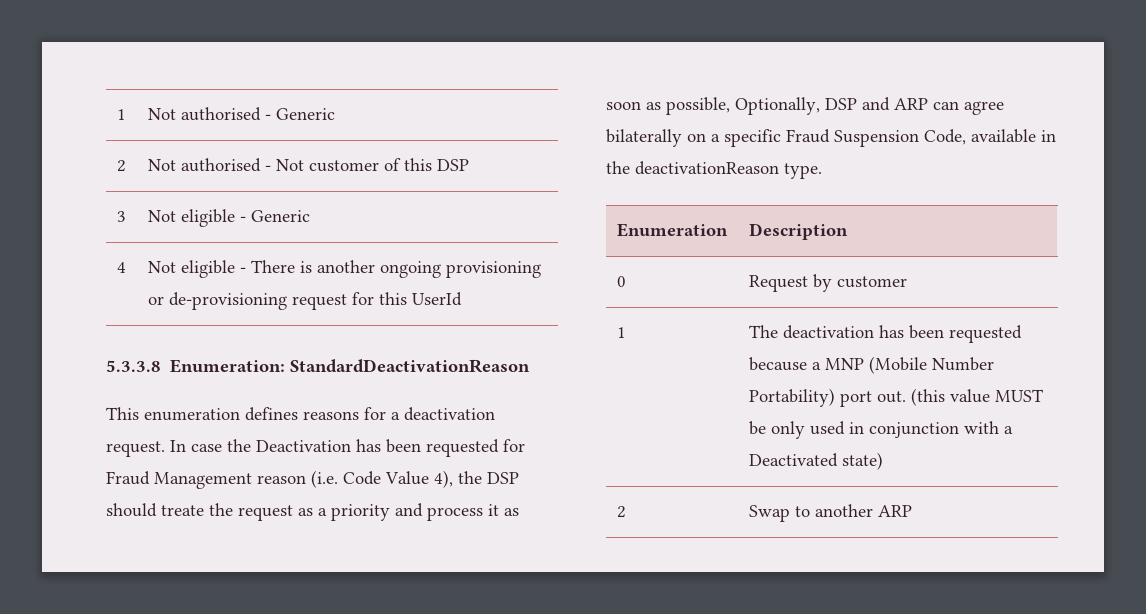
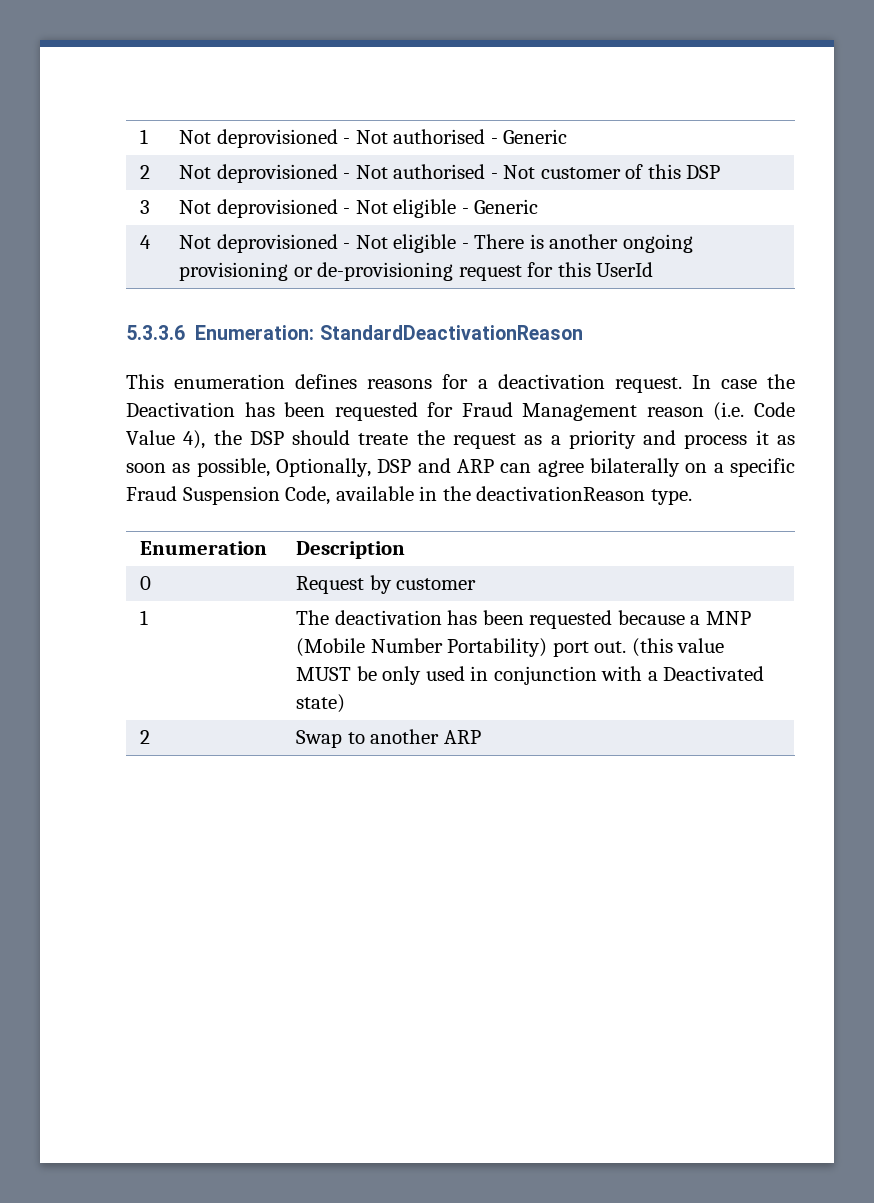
- 1 | Not authorised - Generic
+ 1 | Not deprovisioned - Not authorised - Generic
- 2 | Not authorised - Not customer of this DSP
+ 2 | Not deprovisioned - Not authorised - Not customer of this DSP
- 3 | Not eligible - Generic
+ 3 | Not deprovisioned - Not eligible - Generic
- 4 | Not eligible - There is another ongoing provisioning or de-provisioning request for this UserId
+ 4 | Not deprovisioned - Not eligible - There is another ongoing provisioning or de-provisioning request for this UserId
- 5.3.3.8 Enumeration: StandardDeactivationReason
+ 5.3.3.6 Enumeration: StandardDeactivationReason

